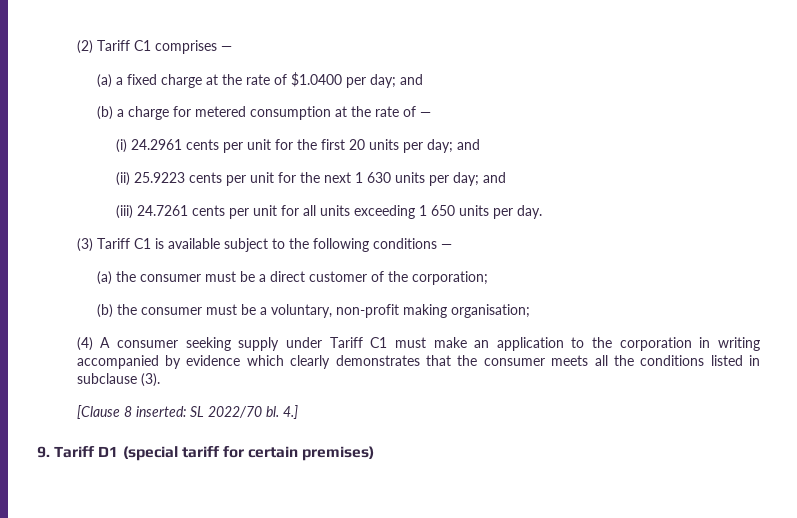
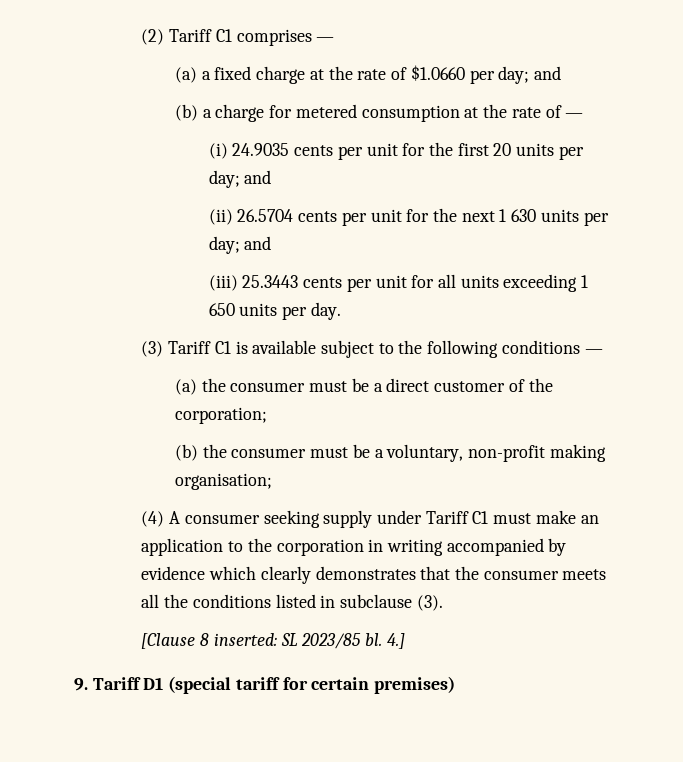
- (a) a fixed charge at the rate of $1.0400 per day; and
+ (a) a fixed charge at the rate of $1.0660 per day; and
- (i) 24.2961 cents per unit for the first 20 units per day; and
+ (i) 24.9035 cents per unit for the first 20 units per day; and
- (ii) 25.9223 cents per unit for the next 1 630 units per day; and
+ (ii) 26.5704 cents per unit for the next 1 630 units per day; and
- (iii) 24.7261 cents per unit for all units exceeding 1 650 units per day.
+ (iii) 25.3443 cents per unit for all units exceeding 1 650 units per day.
- [Clause 8 inserted: SL 2022/70 bl.
+ [Clause 8 inserted: SL 2023/85 bl.

